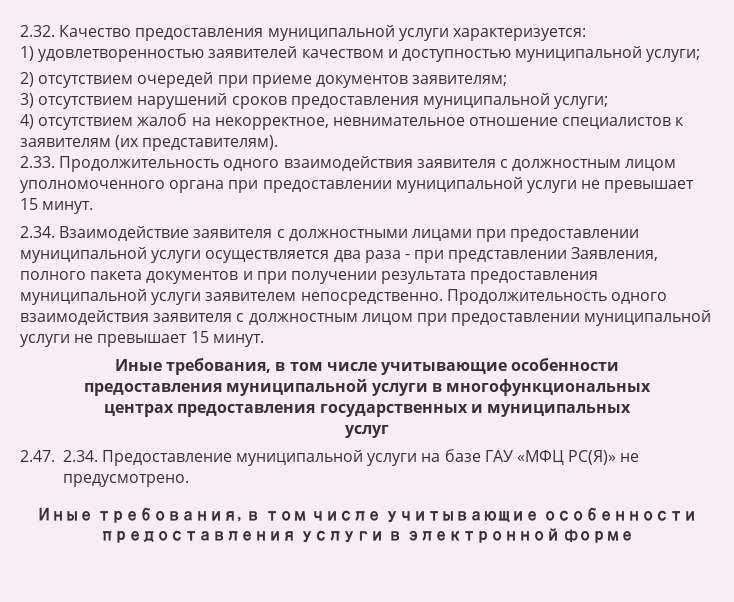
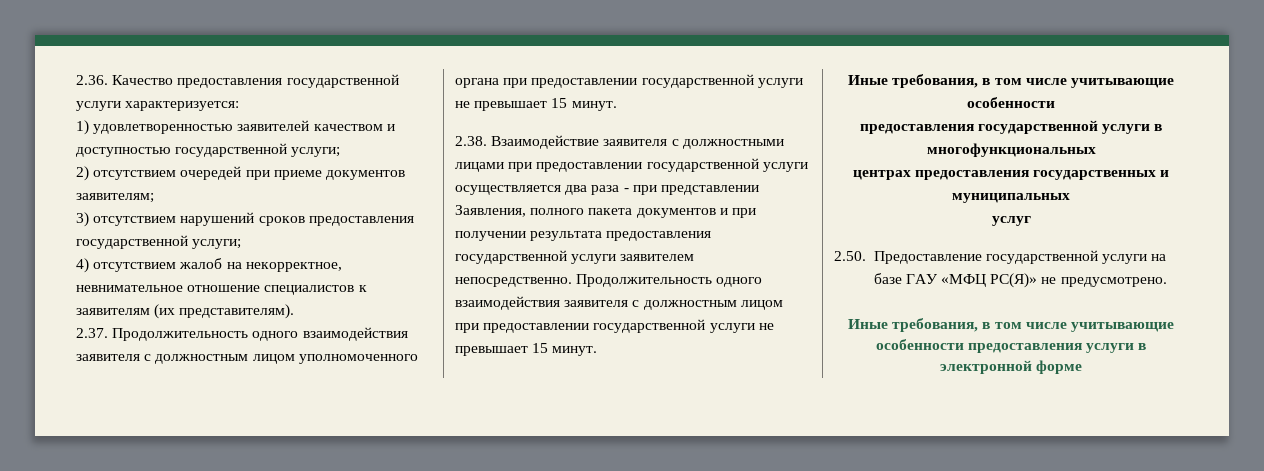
- 2.32. Качество предоставления муниципальной услуги характеризуется:
+ 2.36. Качество предоставления государственной услуги характеризуется:
- 1) удовлетворенностью заявителей качеством и доступностью муниципальной услуги;
+ 1) удовлетворенностью заявителей качеством и доступностью государственной услуги;
- 3) отсутствием нарушений сроков предоставления муниципальной услуги;
+ 3) отсутствием нарушений сроков предоставления государственной услуги;
- 2.33. Продолжительность одного взаимодействия заявителя с должностным лицом уполномоченного органа при предоставлении муниципальной услуги не превышает 15 минут.
- 2.34. Взаимодействие заявителя с должностными лицами при предоставлении муниципальной услуги осуществляется два раза - при представлении Заявления, полного пакета документов и при получении результата предоставления муниципальной услуги заявителем непосредственно.
+ 2.37. Продолжительность одного взаимодействия заявителя с должностным лицом уполномоченного органа при предоставлении государственной услуги не превышает 15 минут.
+ 2.38. Взаимодействие заявителя с должностными лицами при предоставлении государственной услуги осуществляется два раза - при представлении Заявления, полного пакета документов и при получении результата предоставления государственной услуги заявителем непосредственно.
- Продолжительность одного взаимодействия заявителя с должностным лицом при предоставлении муниципальной услуги не превышает 15 минут.
+ Продолжительность одного взаимодействия заявителя с должностным лицом при предоставлении государственной услуги не превышает 15 минут.
- предоставления муниципальной услуги в многофункциональных
+ предоставления государственной услуги в многофункциональных
- 2.47. 2.34. Предоставление муниципальной услуги на базе ГАУ «МФЦ РС(Я)» не предусмотрено.
+ 2.50. Предоставление государственной услуги на базе ГАУ «МФЦ РС(Я)» не предусмотрено.

